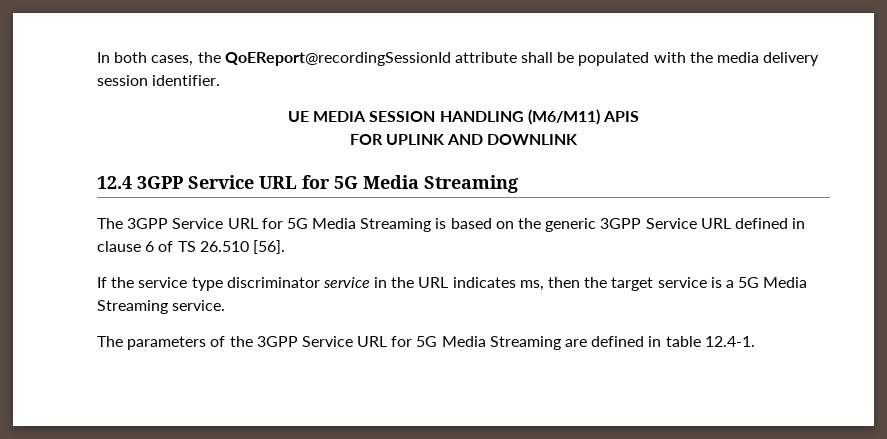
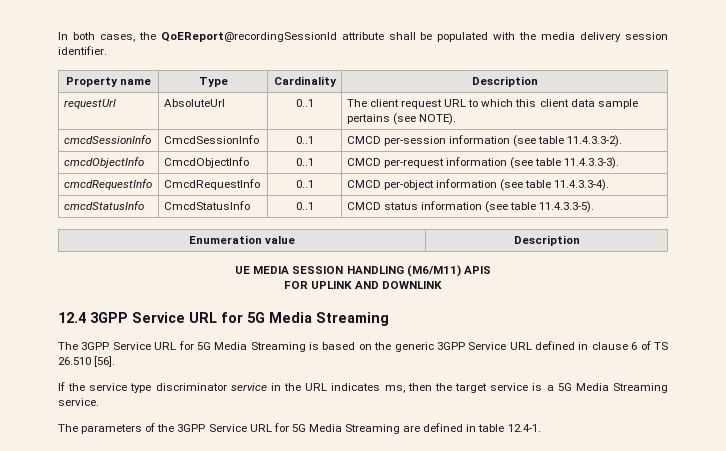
+ Property name | Type | Cardinality | Description
+ requestUrl | AbsoluteUrl | 0..1 | The client request URL to which this client data sample pertains (see NOTE).
+ cmcdSessionInfo | CmcdSessionInfo | 0..1 | CMCD per-session information (see table 11.4.3.3-2).
+ cmcdObjectInfo | CmcdObjectInfo | 0..1 | CMCD per-request information (see table 11.4.3.3-3).
+ cmcdRequestInfo | CmcdRequestInfo | 0..1 | CMCD per-object information (see table 11.4.3.3-4).
+ cmcdStatusInfo | CmcdStatusInfo | 0..1 | CMCD status information (see table 11.4.3.3-5).
+ Enumeration value | Description

